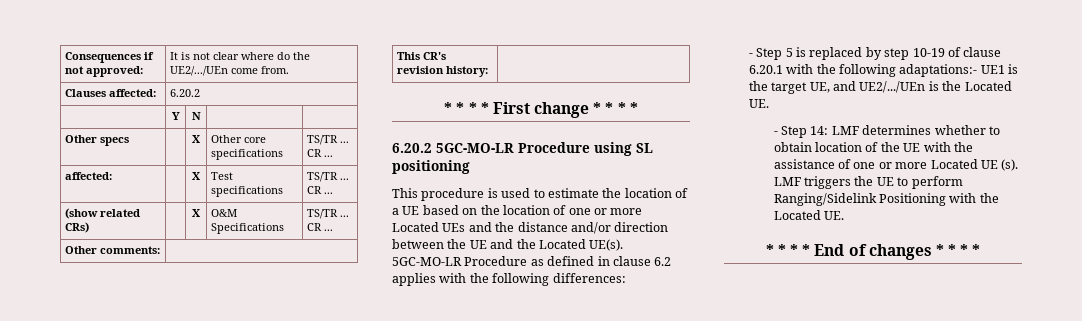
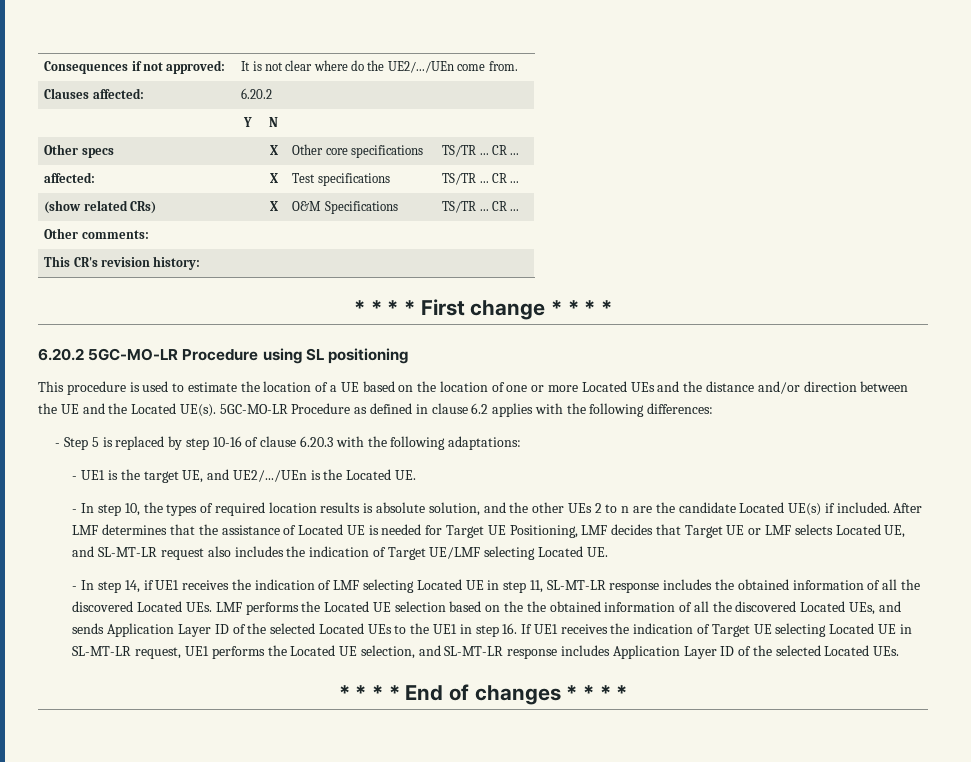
- - Step 5 is replaced by step 10-19 of clause 6.20.1 with the following adaptations:- UE1 is the target UE, and UE2/.../UEn is the Located UE.
+ - Step 5 is replaced by step 10-16 of clause 6.20.3 with the following adaptations:
+ - UE1 is the target UE, and UE2/.../UEn is the Located UE.
- - Step 14: LMF determines whether to obtain location of the UE with the assistance of one or more Located UE (s). LMF triggers the UE to perform Ranging/Sidelink Positioning with the Located UE.
+ - In step 10, the types of required location results is absolute solution, and the other UEs 2 to n are the candidate Located UE(s) if included. After LMF determines that the assistance of Located UE is needed for Target UE Positioning, LMF decides that Target UE or LMF selects Located UE, and SL-MT-LR request also includes the indication of Target UE/LMF selecting Located UE.
+ - In step 14, if UE1 receives the indication of LMF selecting Located UE in step 11, SL-MT-LR response includes the obtained information of all the discovered Located UEs. LMF performs the Located UE selection based on the the obtained information of all the discovered Located UEs, and sends Application Layer ID of the selected Located UEs to the UE1 in step 16. If UE1 receives the indication of Target UE selecting Located UE in SL-MT-LR request, UE1 performs the Located UE selection, and SL-MT-LR response includes Application Layer ID of the selected Located UEs.

